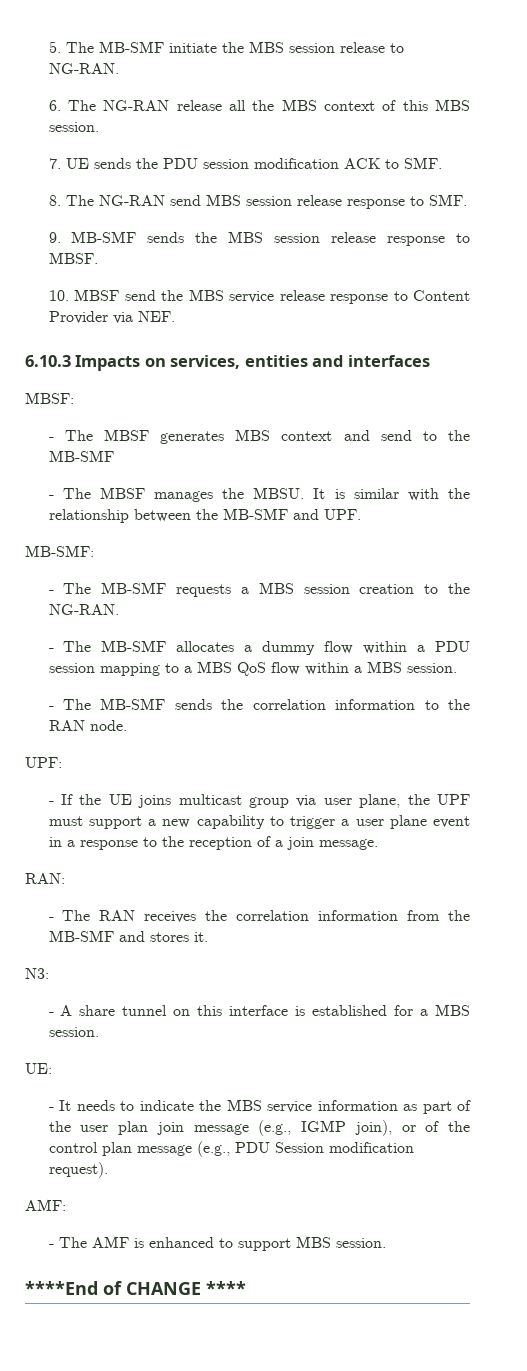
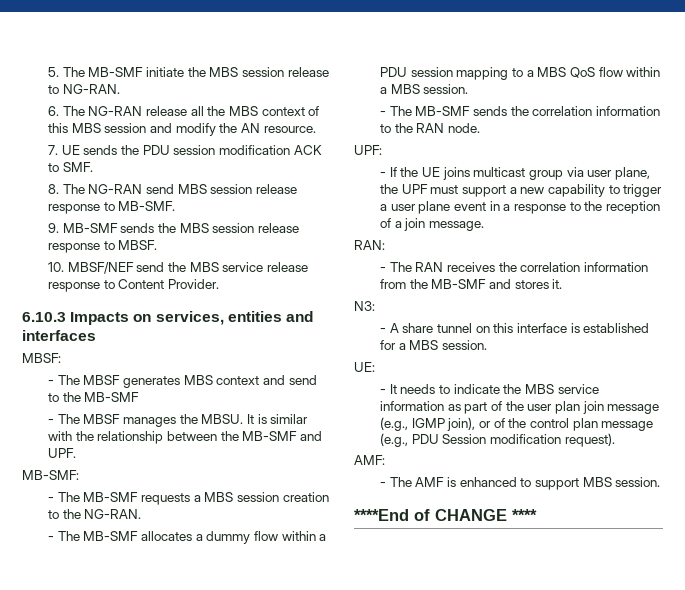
- 6. The NG-RAN release all the MBS context of this MBS session.
+ 6. The NG-RAN release all the MBS context of this MBS session and modify the AN resource.
- 8. The NG-RAN send MBS session release response to SMF.
+ 8. The NG-RAN send MBS session release response to MB-SMF.
- 10. MBSF send the MBS service release response to Content Provider via NEF.
+ 10. MBSF/NEF send the MBS service release response to Content Provider.

